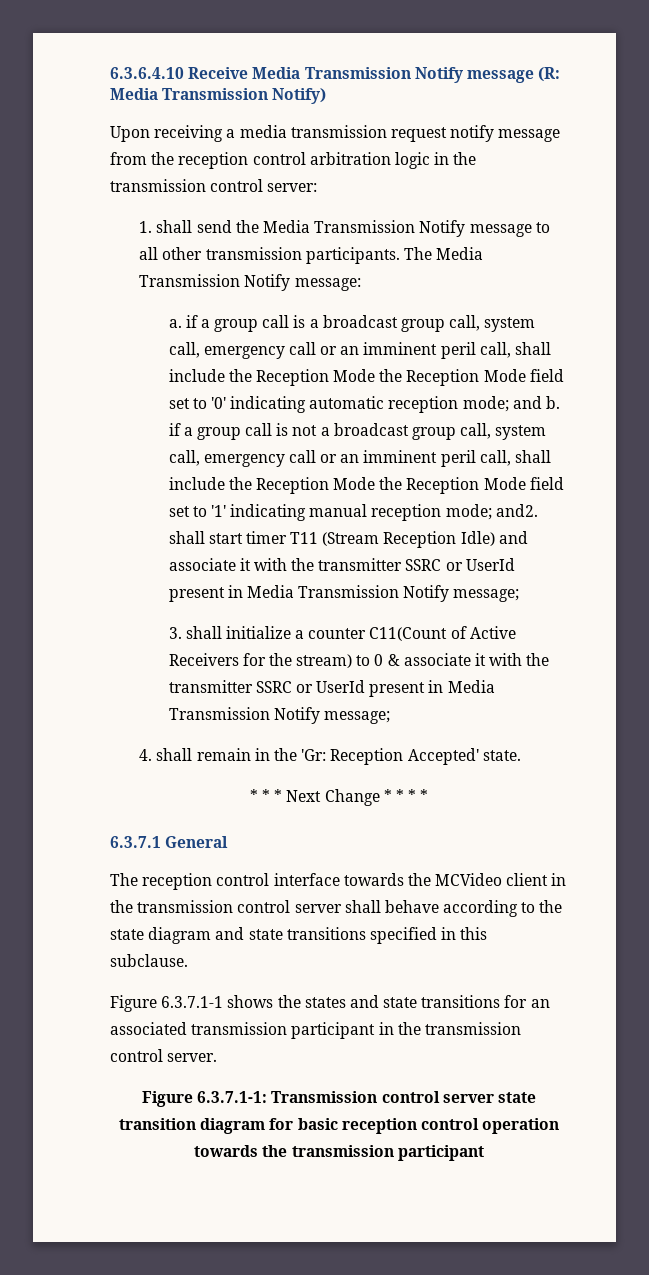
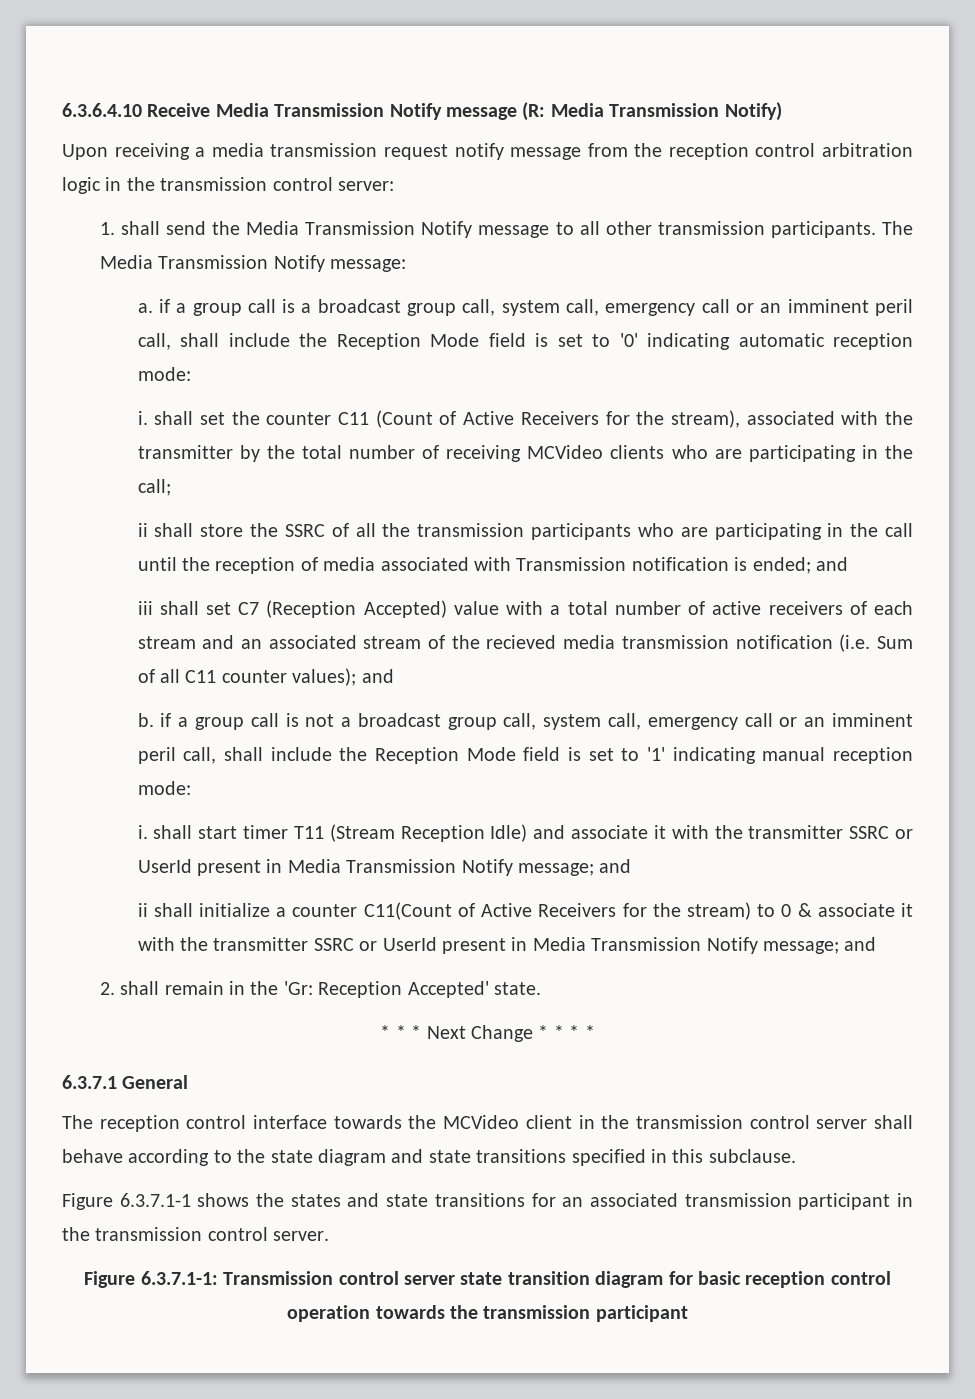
- a. if a group call is a broadcast group call, system call, emergency call or an imminent peril call, shall include the Reception Mode the Reception Mode field set to '0' indicating automatic reception mode; and b. if a group call is not a broadcast group call, system call, emergency call or an imminent peril call, shall include the Reception Mode the Reception Mode field set to '1' indicating manual reception mode; and2. shall start timer T11 (Stream Reception Idle) and associate it with the transmitter SSRC or UserId present in Media Transmission Notify message;
- 3. shall initialize a counter C11(Count of Active Receivers for the stream) to 0 & associate it with the transmitter SSRC or UserId present in Media Transmission Notify message;
- 4. shall remain in the 'Gr:
+ a. if a group call is a broadcast group call, system call, emergency call or an imminent peril call, shall include the Reception Mode field is set to '0' indicating automatic reception mode:
+ i. shall set the counter C11 (Count of Active Receivers for the stream), associated with the transmitter by the total number of receiving MCVideo clients who are participating in the call;
+ ii shall store the SSRC of all the transmission participants who are participating in the call until the reception of media associated with Transmission notification is ended; and
+ iii shall set C7 (Reception Accepted) value with a total number of active receivers of each stream and an associated stream of the recieved media transmission notification (i.e. Sum of all C11 counter values); and
+ b. if a group call is not a broadcast group call, system call, emergency call or an imminent peril call, shall include the Reception Mode field is set to '1' indicating manual reception mode:
+ i. shall start timer T11 (Stream Reception Idle) and associate it with the transmitter SSRC or UserId present in Media Transmission Notify message; and
+ ii shall initialize a counter C11(Count of Active Receivers for the stream) to 0 & associate it with the transmitter SSRC or UserId present in Media Transmission Notify message; and
+ 2. shall remain in the 'Gr:

